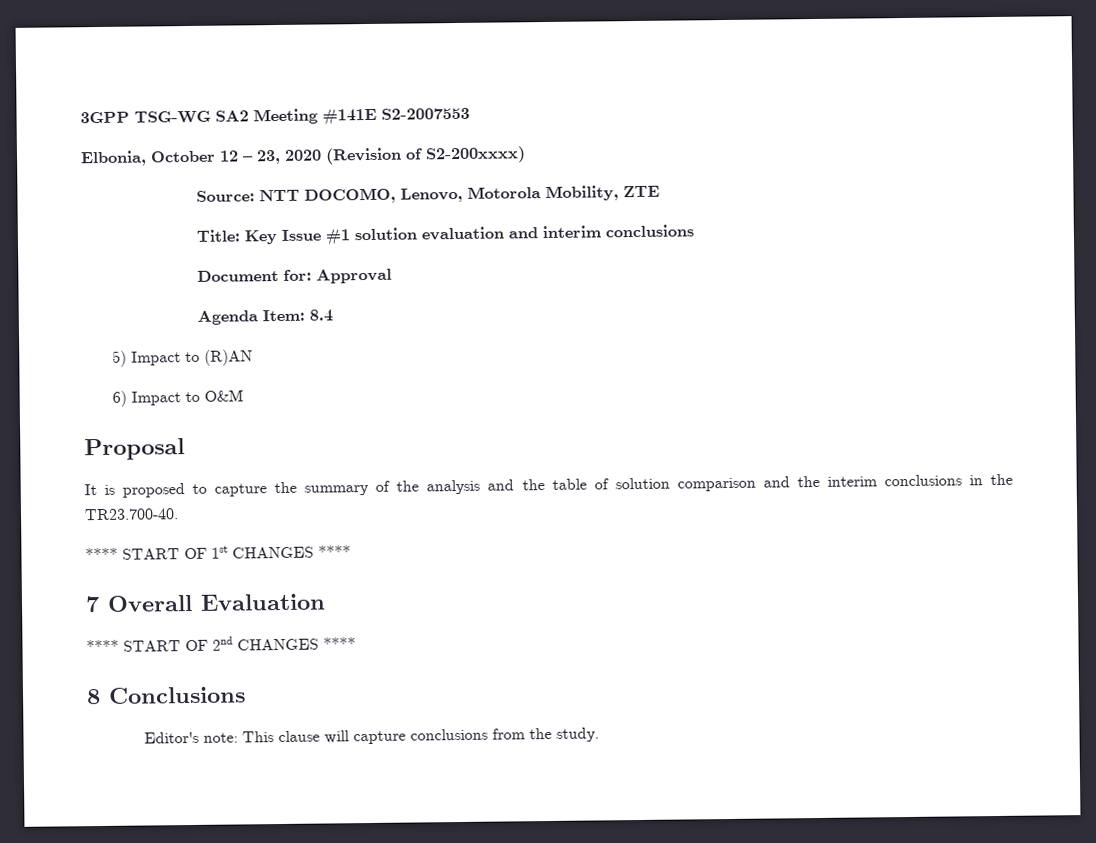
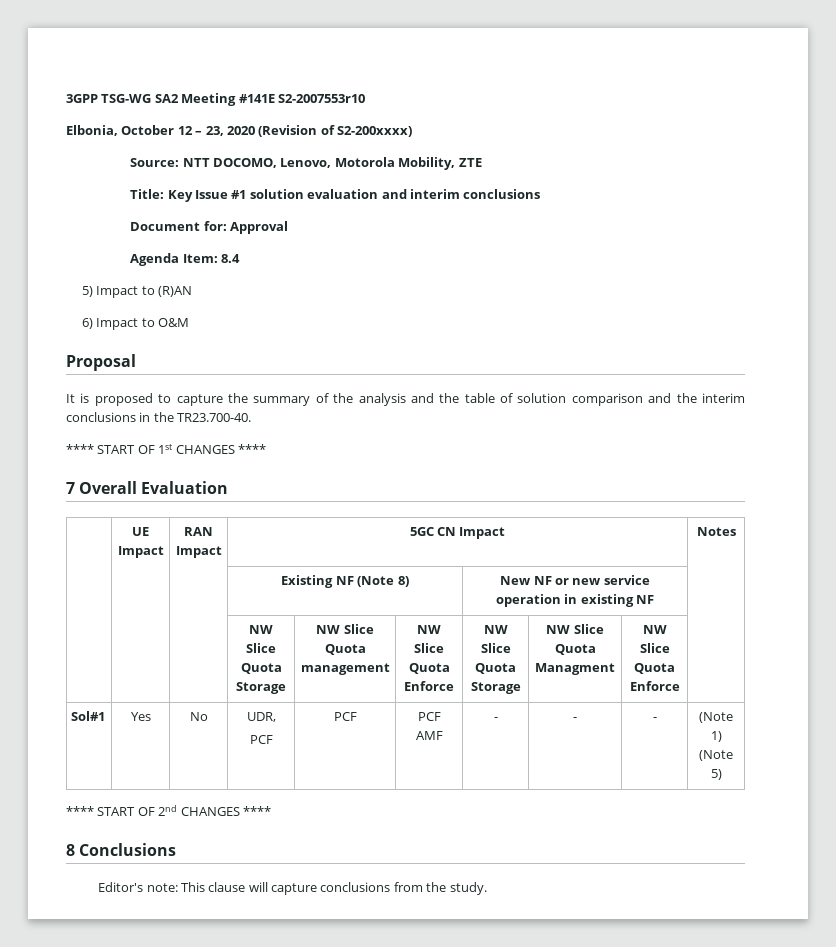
- 3GPP TSG-WG SA2 Meeting #141E S2-2007553
+ 3GPP TSG-WG SA2 Meeting #141E S2-2007553r10
+ | UE Impact | RAN Impact | 5GC CN Impact | Notes
+ | | | Existing NF (Note 8) | New NF or new service operation in existing NF |
+ | | | NW Slice Quota Storage | NW Slice Quota management | NW Slice Quota Enforce | NW Slice Quota Storage | NW Slice Quota Managment | NW Slice Quota Enforce |
+ Sol#1 | Yes | No | UDR,
+ PCF | PCF | PCF
+ AMF | - | - | - | (Note 1) (Note 5)

